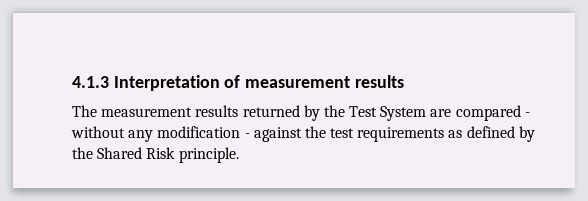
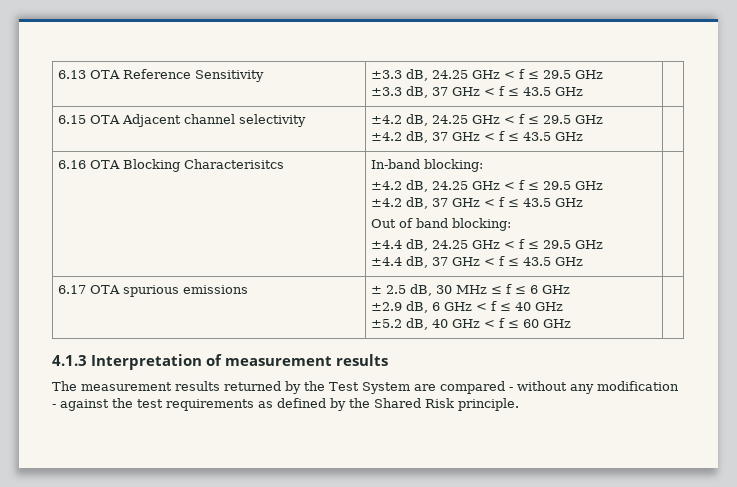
+ 6.13 OTA Reference Sensitivity | ±3.3 dB, 24.25 GHz < f ≤ 29.5 GHz
+ ±3.3 dB, 37 GHz < f ≤ 43.5 GHz |
+ 6.15 OTA Adjacent channel selectivity | ±4.2 dB, 24.25 GHz < f ≤ 29.5 GHz
+ ±4.2 dB, 37 GHz < f ≤ 43.5 GHz |
+ 6.16 OTA Blocking Characterisitcs | In-band blocking:
+ ±4.2 dB, 24.25 GHz < f ≤ 29.5 GHz
+ ±4.2 dB, 37 GHz < f ≤ 43.5 GHz
+ Out of band blocking:
+ ±4.4 dB, 24.25 GHz < f ≤ 29.5 GHz
+ ±4.4 dB, 37 GHz < f ≤ 43.5 GHz |
+ 6.17 OTA spurious emissions | ± 2.5 dB, 30 MHz ≤ f ≤ 6 GHz
+ ±2.9 dB, 6 GHz < f ≤ 40 GHz
+ ±5.2 dB, 40 GHz < f ≤ 60 GHz |

